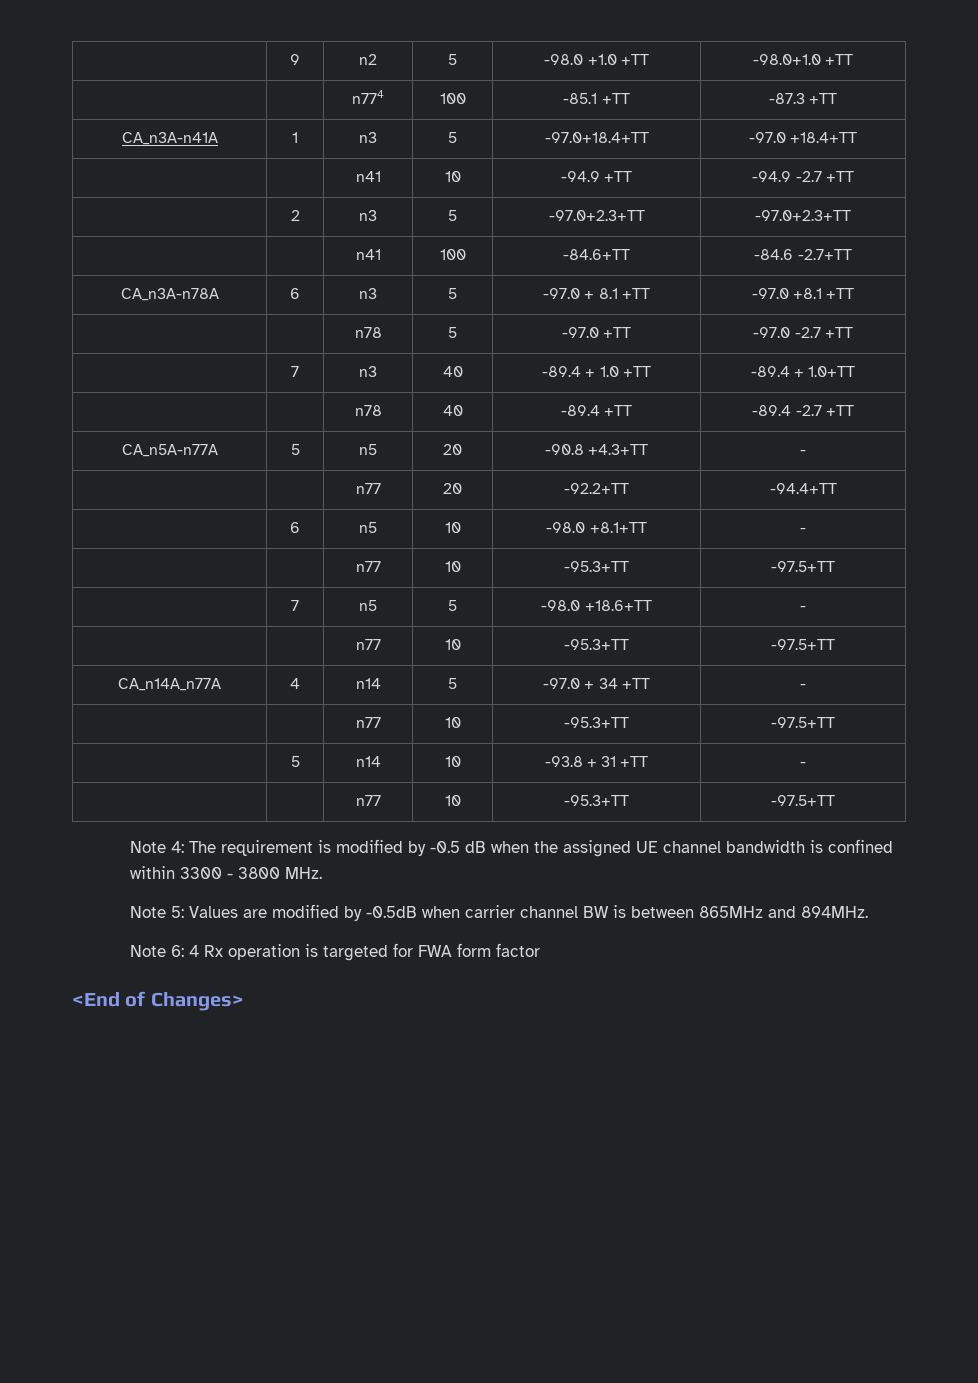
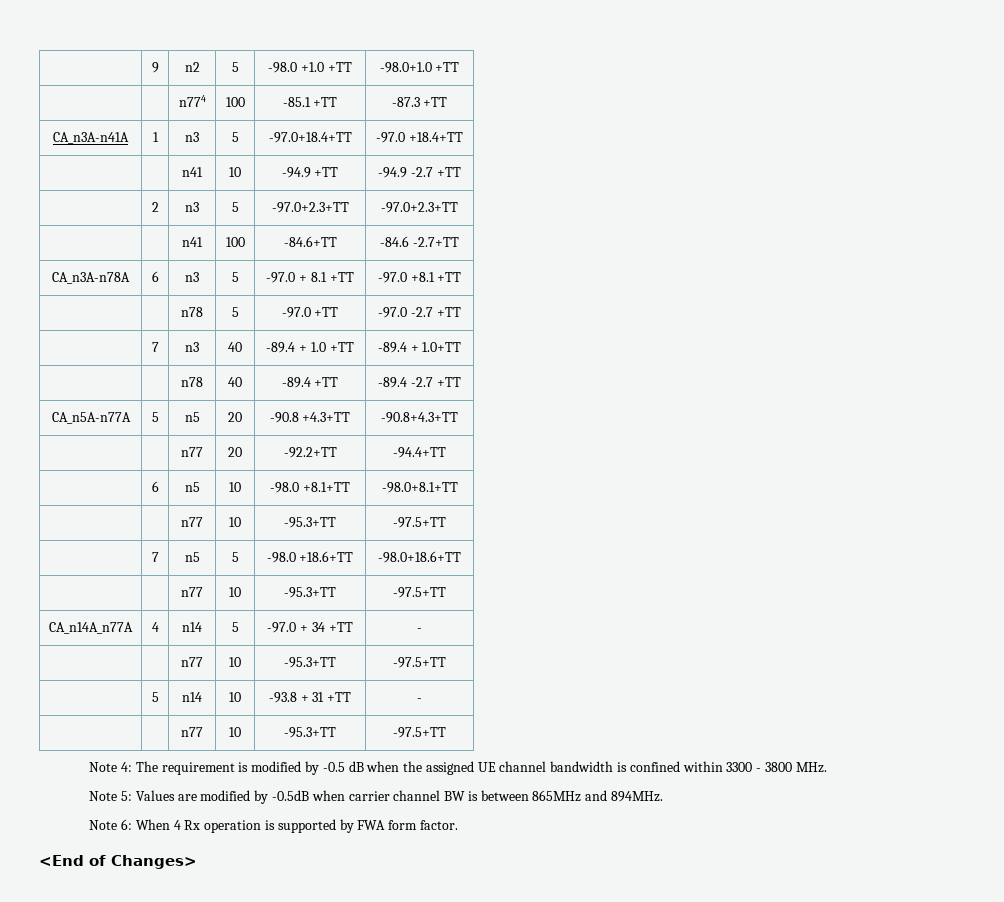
- CA_n5A-n77A | 5 | n5 | 20 | -90.8 +4.3+TT | -
+ CA_n5A-n77A | 5 | n5 | 20 | -90.8 +4.3+TT | -90.8+4.3+TT
- | 6 | n5 | 10 | -98.0 +8.1+TT | -
+ | 6 | n5 | 10 | -98.0 +8.1+TT | -98.0+8.1+TT
- | 7 | n5 | 5 | -98.0 +18.6+TT | -
+ | 7 | n5 | 5 | -98.0 +18.6+TT | -98.0+18.6+TT
- Note 6: 4 Rx operation is targeted for FWA form factor
+ Note 6: When 4 Rx operation is supported by FWA form factor.

